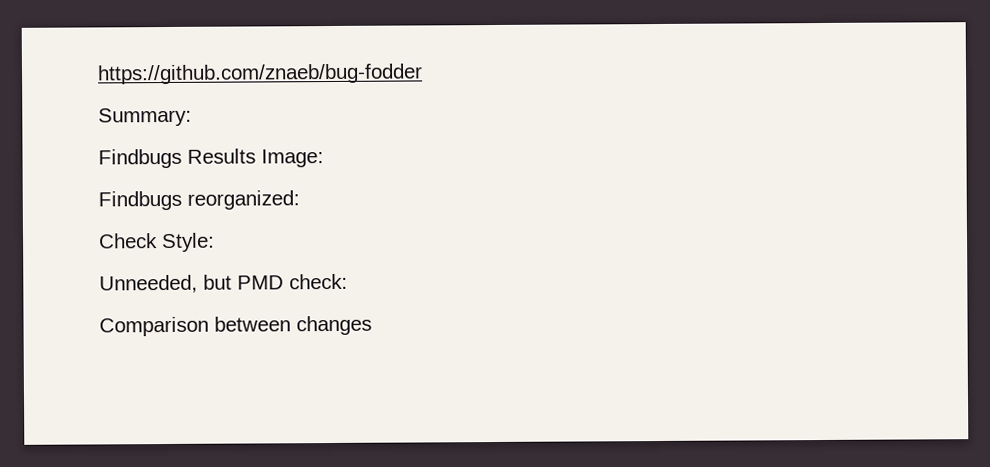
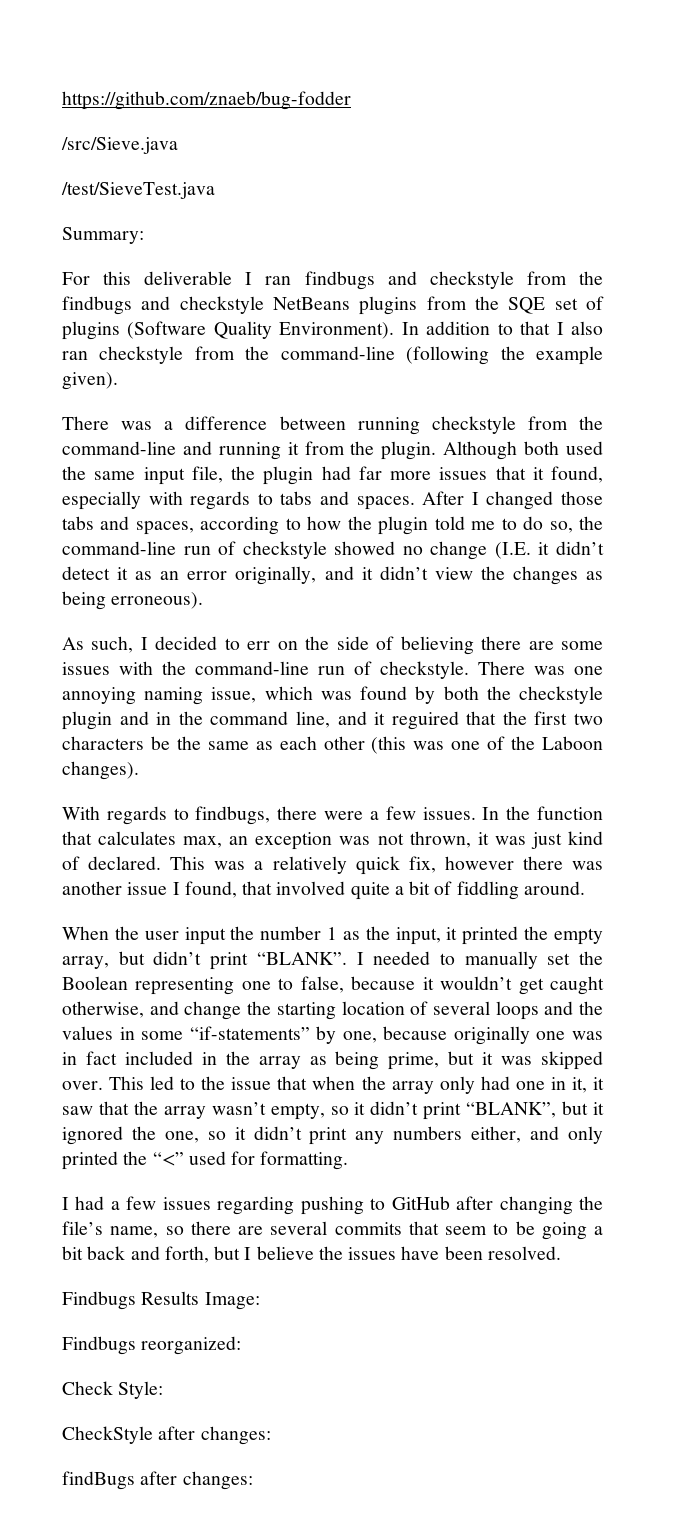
+ /src/Sieve.java
+ /test/SieveTest.java
+ For this deliverable I ran findbugs and checkstyle from the findbugs and checkstyle NetBeans plugins from the SQE set of plugins (Software Quality Environment). In addition to that I also ran checkstyle from the command-line (following the example given).
+ There was a difference between running checkstyle from the command-line and running it from the plugin. Although both used the same input file, the plugin had far more issues that it found, especially with regards to tabs and spaces. After I changed those tabs and spaces, according to how the plugin told me to do so, the command-line run of checkstyle showed no change (I.E. it didn’t detect it as an error originally, and it didn’t view the changes as being erroneous).
+ As such, I decided to err on the side of believing there are some issues with the command-line run of checkstyle. There was one annoying naming issue, which was found by both the checkstyle plugin and in the command line, and it reguired that the first two characters be the same as each other (this was one of the Laboon changes).
+ With regards to findbugs, there were a few issues. In the function that calculates max, an exception was not thrown, it was just kind of declared. This was a relatively quick fix, however there was another issue I found, that involved quite a bit of fiddling around.
+ When the user input the number 1 as the input, it printed the empty array, but didn’t print “BLANK”. I needed to manually set the Boolean representing one to false, because it wouldn’t get caught otherwise, and change the starting location of several loops and the values in some “if-statements” by one, because originally one was in fact included in the array as being prime, but it was skipped over. This led to the issue that when the array only had one in it, it saw that the array wasn’t empty, so it didn’t print “BLANK”, but it ignored the one, so it didn’t print any numbers either, and only printed the “<” used for formatting.
+ I had a few issues regarding pushing to GitHub after changing the file’s name, so there are several commits that seem to be going a bit back and forth, but I believe the issues have been resolved.
- Unneeded, but PMD check:
- Comparison between changes
+ CheckStyle after changes:
+ findBugs after changes:

